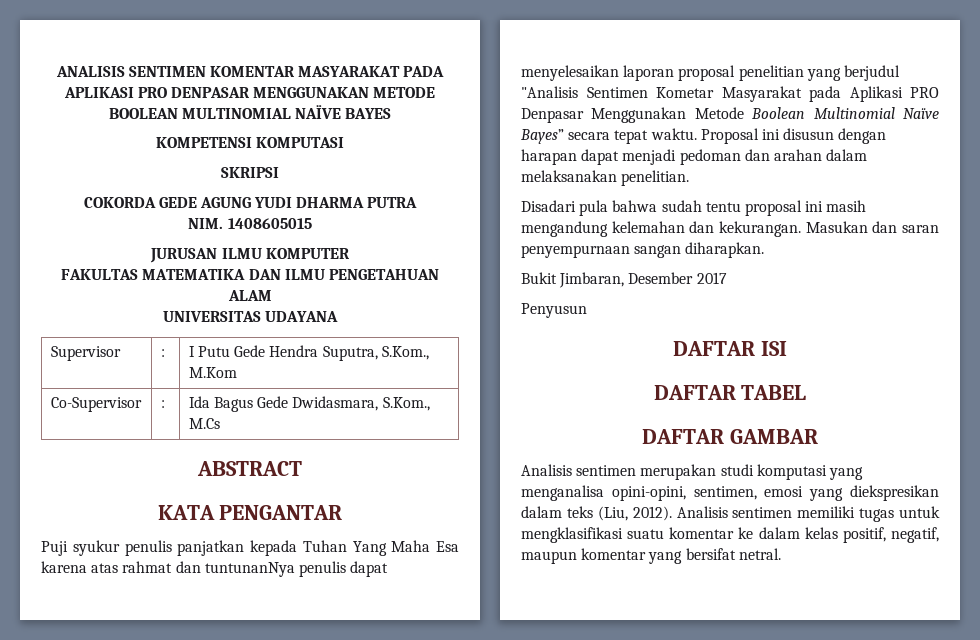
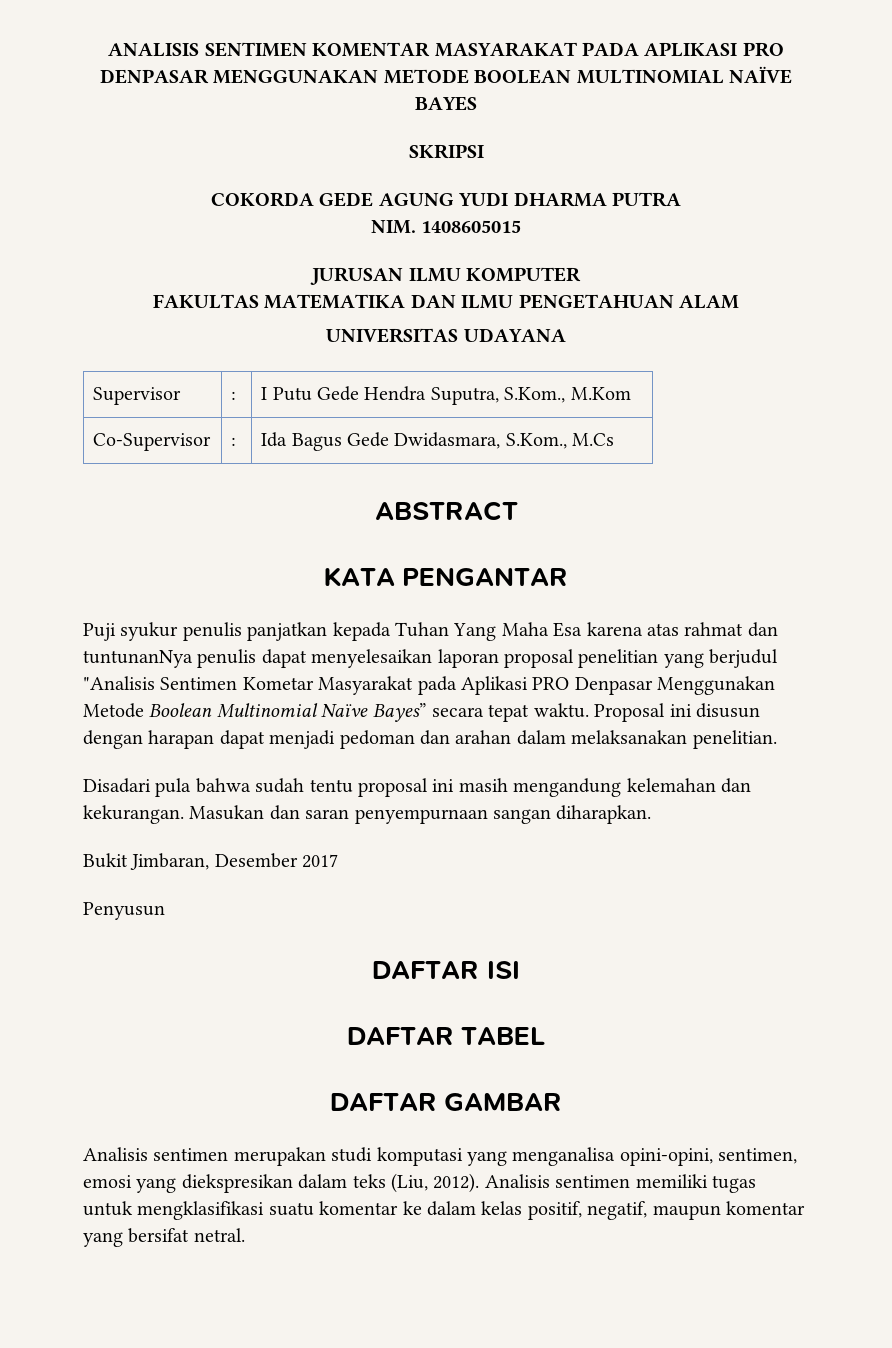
- KOMPETENSI KOMPUTASI

